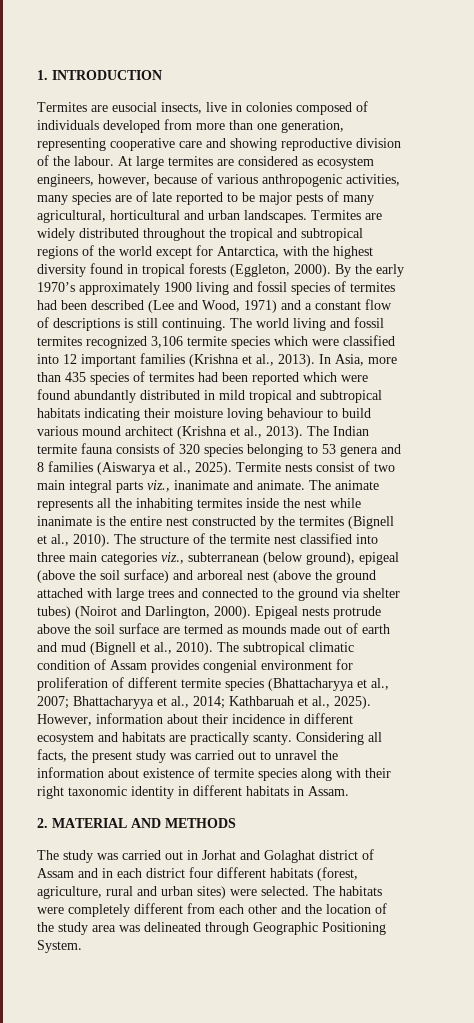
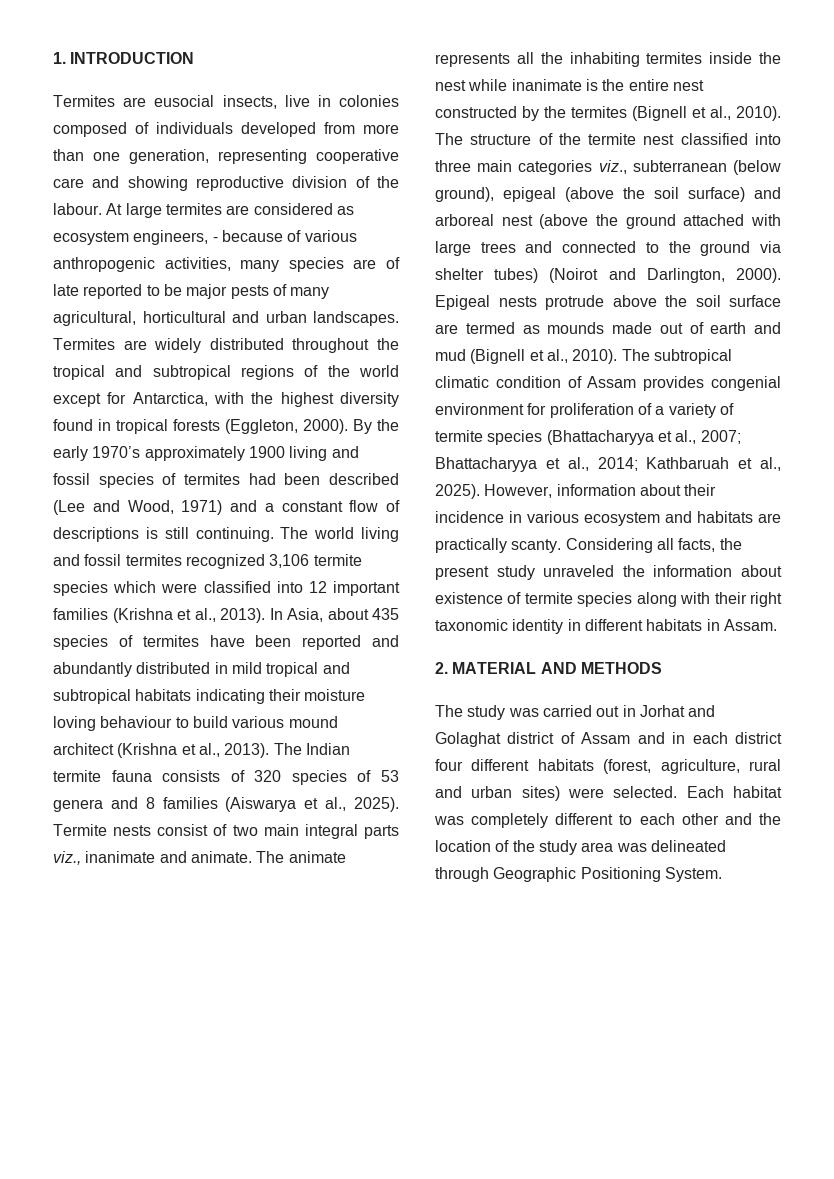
- At large termites are considered as ecosystem engineers, however, because of various anthropogenic activities, many species are of late reported to be major pests of many agricultural, horticultural and urban landscapes.
+ At large termites are considered as ecosystem engineers, - because of various anthropogenic activities, many species are of late reported to be major pests of many agricultural, horticultural and urban landscapes.
- In Asia, more than 435 species of termites had been reported which were found abundantly distributed in mild tropical and subtropical habitats indicating their moisture loving behaviour to build various mound architect (Krishna et al., 2013).
+ In Asia, about 435 species of termites have been reported and abundantly distributed in mild tropical and subtropical habitats indicating their moisture loving behaviour to build various mound architect (Krishna et al., 2013).
- The Indian termite fauna consists of 320 species belonging to 53 genera and 8 families (Aiswarya et al., 2025).
+ The Indian termite fauna consists of 320 species of 53 genera and 8 families (Aiswarya et al., 2025).
- The subtropical climatic condition of Assam provides congenial environment for proliferation of different termite species (Bhattacharyya et al., 2007; Bhattacharyya et al., 2014; Kathbaruah et al., 2025).
+ The subtropical climatic condition of Assam provides congenial environment for proliferation of a variety of termite species (Bhattacharyya et al., 2007; Bhattacharyya et al., 2014; Kathbaruah et al., 2025).
- However, information about their incidence in different ecosystem and habitats are practically scanty.
+ However, information about their incidence in various ecosystem and habitats are practically scanty.
- Considering all facts, the present study was carried out to unravel the information about existence of termite species along with their right taxonomic identity in different habitats in Assam.
+ Considering all facts, the present study unraveled the information about existence of termite species along with their right taxonomic identity in different habitats in Assam.
- The habitats were completely different from each other and the location of the study area was delineated through Geographic Positioning System.
+ Each habitat was completely different to each other and the location of the study area was delineated through Geographic Positioning System.

